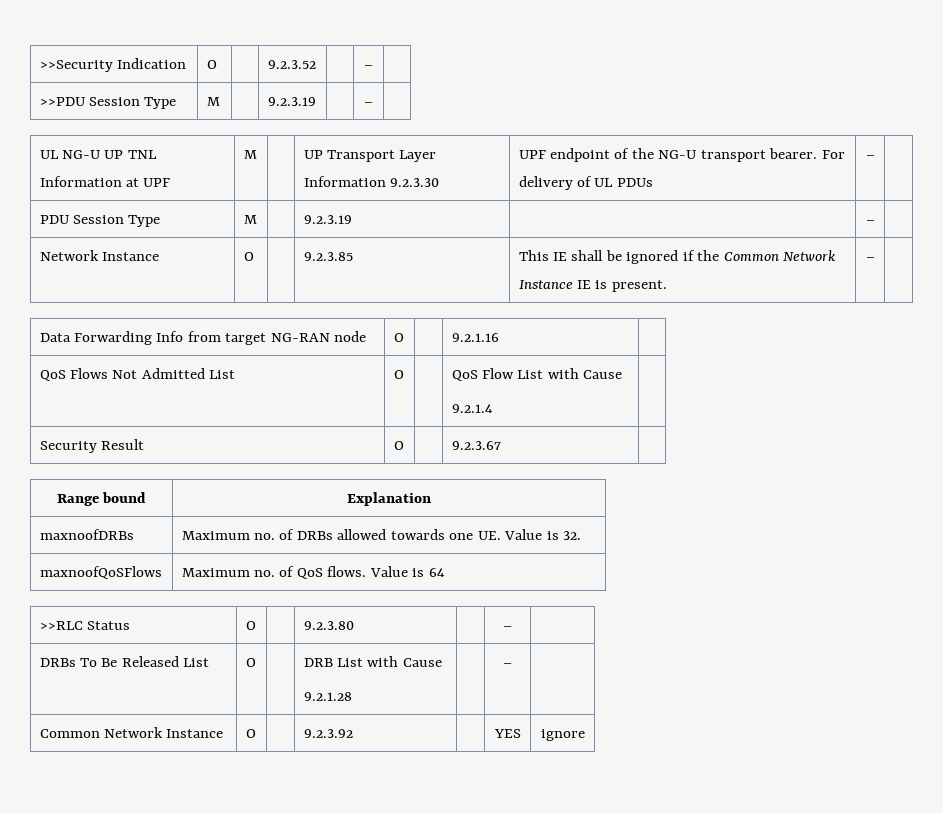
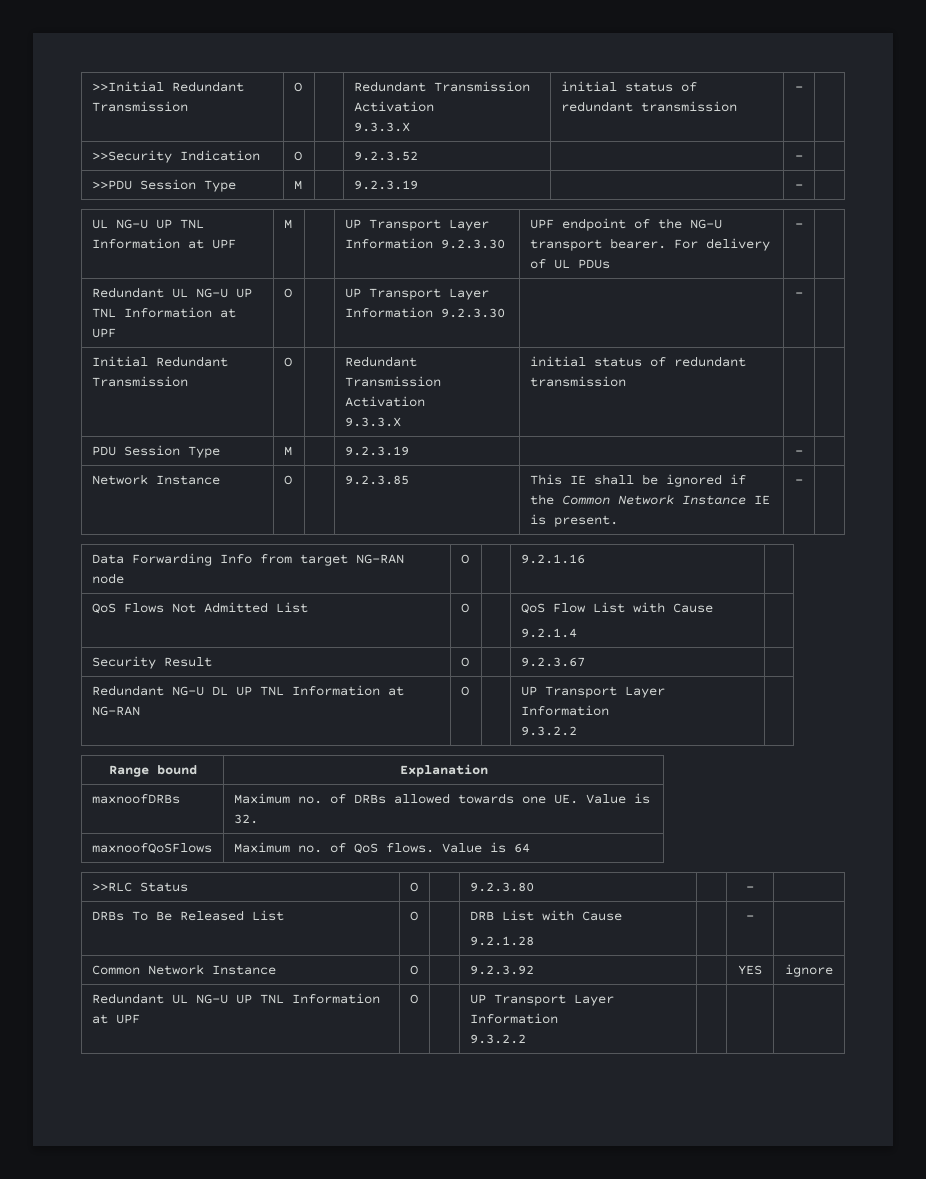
+ >>Initial Redundant Transmission | O | | Redundant Transmission Activation
+ 9.3.3.X | initial status of redundant transmission | – |
+ Redundant UL NG-U UP TNL Information at UPF | O | | UP Transport Layer Information 9.2.3.30 | | – |
+ Initial Redundant Transmission | O | | Redundant Transmission Activation
+ 9.3.3.X | initial status of redundant transmission | |
+ Redundant NG-U DL UP TNL Information at NG-RAN | O | | UP Transport Layer Information
+ 9.3.2.2 |
  Common Network Instance | O | | 9.2.3.92 | | YES | ignore
+ Redundant UL NG-U UP TNL Information at UPF | O | | UP Transport Layer Information
+ 9.3.2.2 | | |

